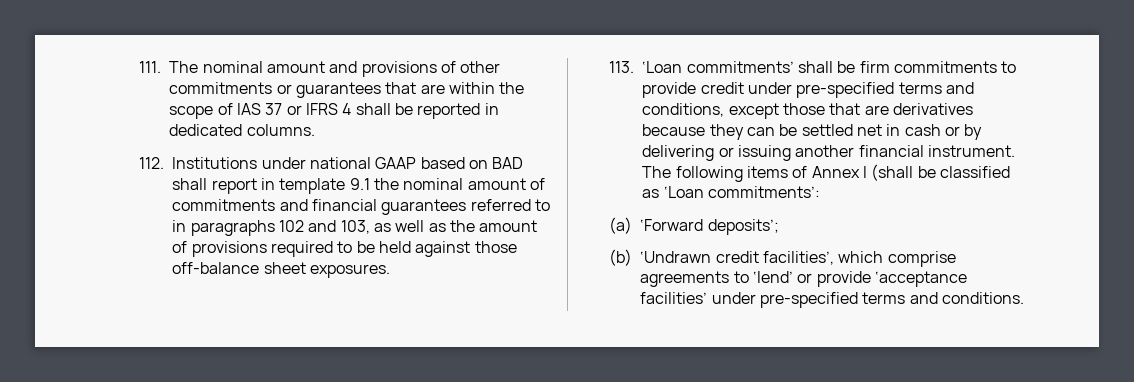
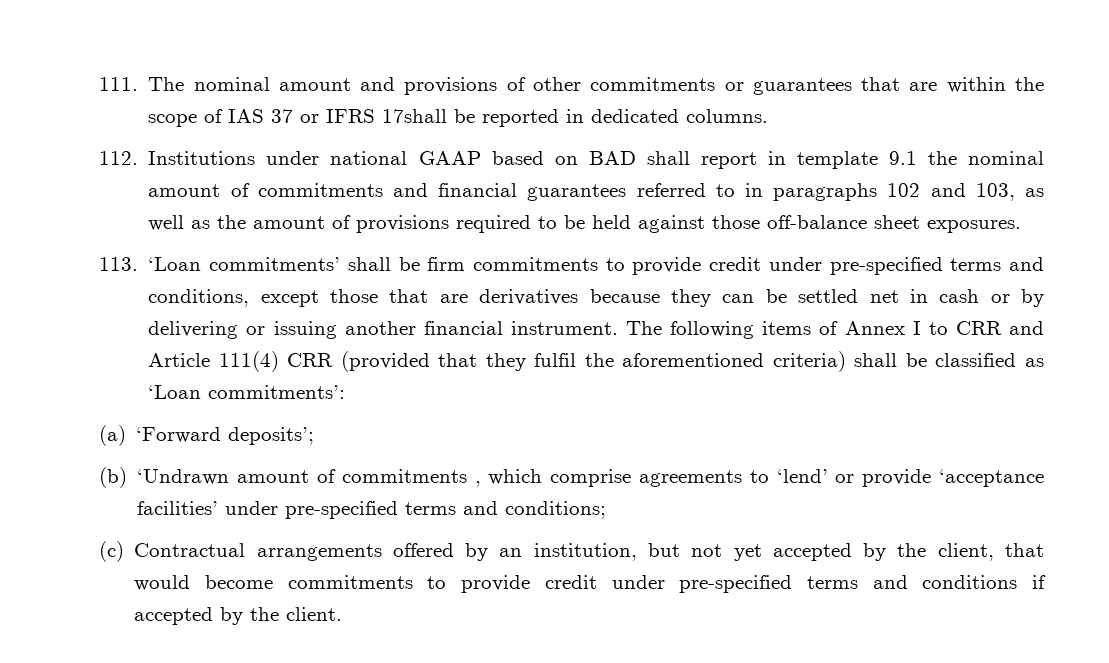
- 111. The nominal amount and provisions of other commitments or guarantees that are within the scope of IAS 37 or IFRS 4 shall be reported in dedicated columns.
+ 111. The nominal amount and provisions of other commitments or guarantees that are within the scope of IAS 37 or IFRS 17shall be reported in dedicated columns.
- The following items of Annex I (shall be classified as ‘Loan commitments’:
+ The following items of Annex I to CRR and Article 111(4) CRR (provided that they fulfil the aforementioned criteria) shall be classified as ‘Loan commitments’:
- (b) ‘Undrawn credit facilities’, which comprise agreements to ‘lend’ or provide ‘acceptance facilities’ under pre-specified terms and conditions.
+ (b) ‘Undrawn amount of commitments , which comprise agreements to ‘lend’ or provide ‘acceptance facilities’ under pre-specified terms and conditions;
+ (c) Contractual arrangements offered by an institution, but not yet accepted by the client, that would become commitments to provide credit under pre-specified terms and conditions if accepted by the client.

